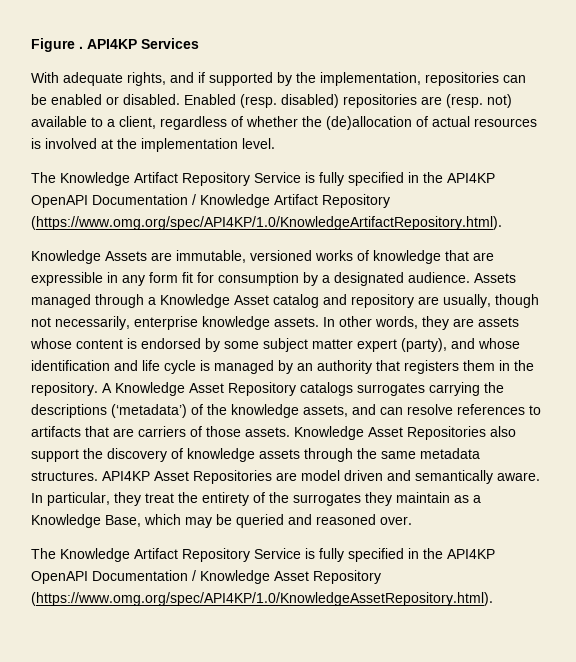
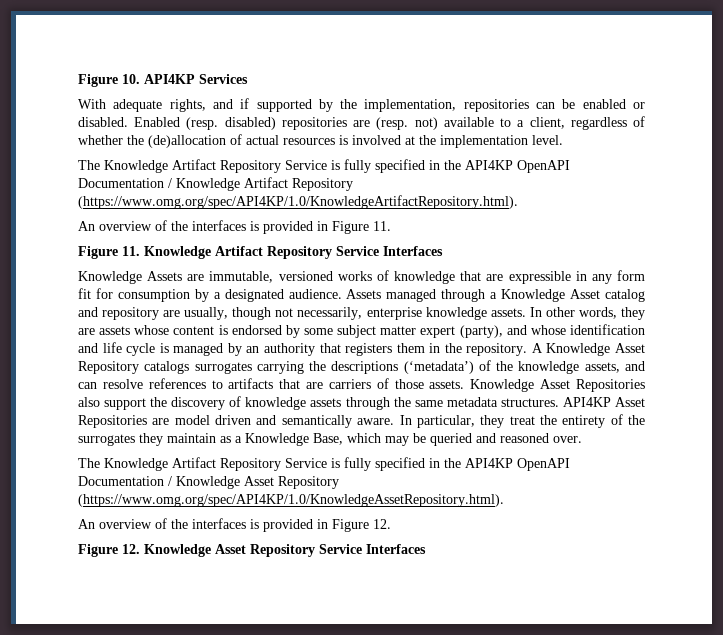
- Figure . API4KP Services
+ Figure 10. API4KP Services
+ An overview of the interfaces is provided in Figure 11.
+ Figure 11. Knowledge Artifact Repository Service Interfaces
+ An overview of the interfaces is provided in Figure 12.
+ Figure 12. Knowledge Asset Repository Service Interfaces

